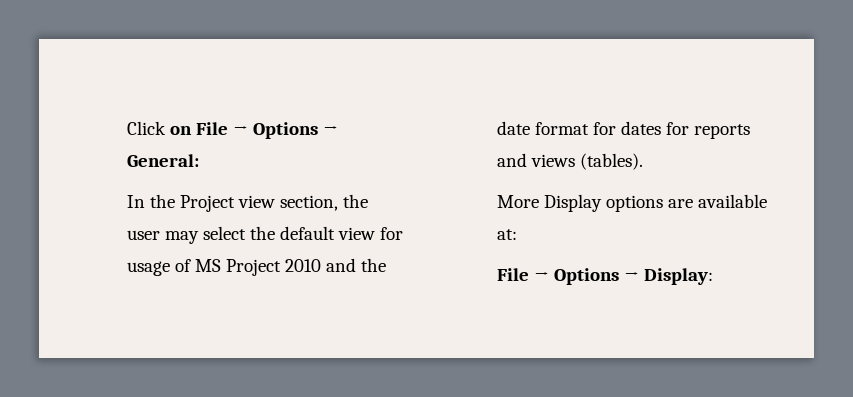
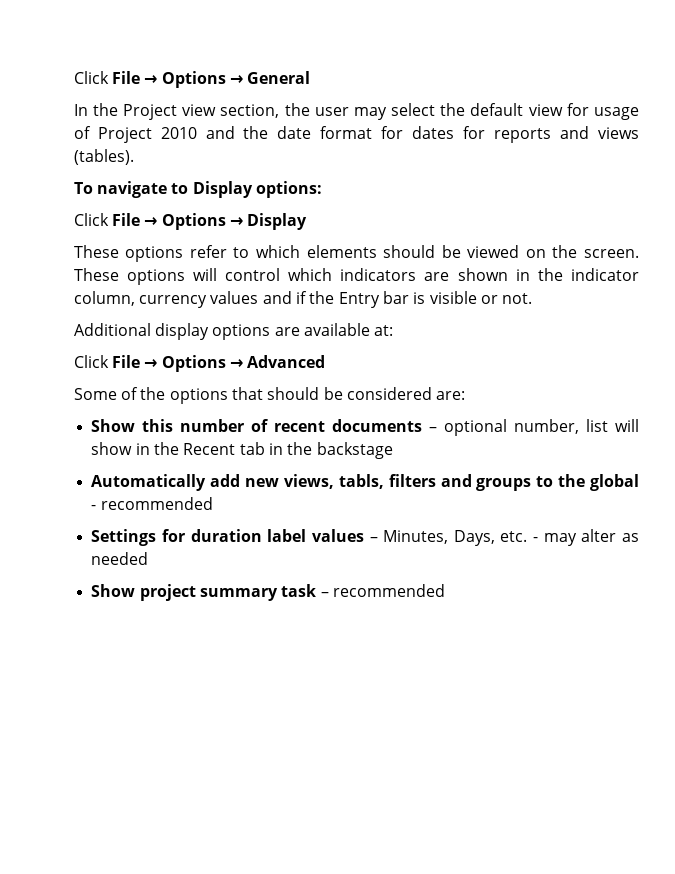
- Click on File → Options → General:
+ Click File → Options → General
- In the Project view section, the user may select the default view for usage of MS Project 2010 and the date format for dates for reports and views (tables).
+ In the Project view section, the user may select the default view for usage of Project 2010 and the date format for dates for reports and views (tables).
- More Display options are available at:
+ To navigate to Display options:
+ Click File → Options → Display
+ These options refer to which elements should be viewed on the screen. These options will control which indicators are shown in the indicator column, currency values and if the Entry bar is visible or not.
+ Additional display options are available at:
- File → Options → Display:
+ Click File → Options → Advanced
+ Some of the options that should be considered are:
+ Show this number of recent documents – optional number, list will show in the Recent tab in the backstage
+ Automatically add new views, tabls, filters and groups to the global - recommended
+ Settings for duration label values – Minutes, Days, etc. - may alter as needed
+ Show project summary task – recommended

